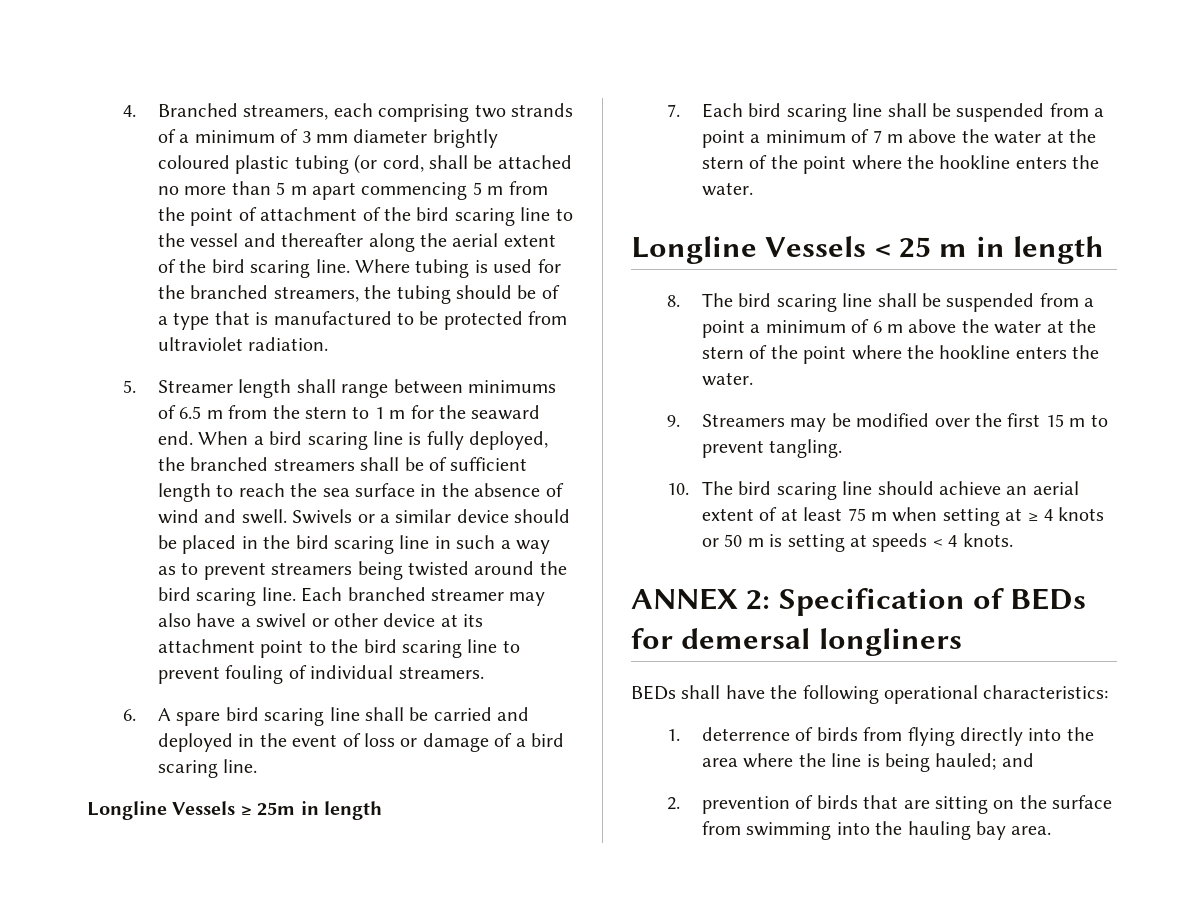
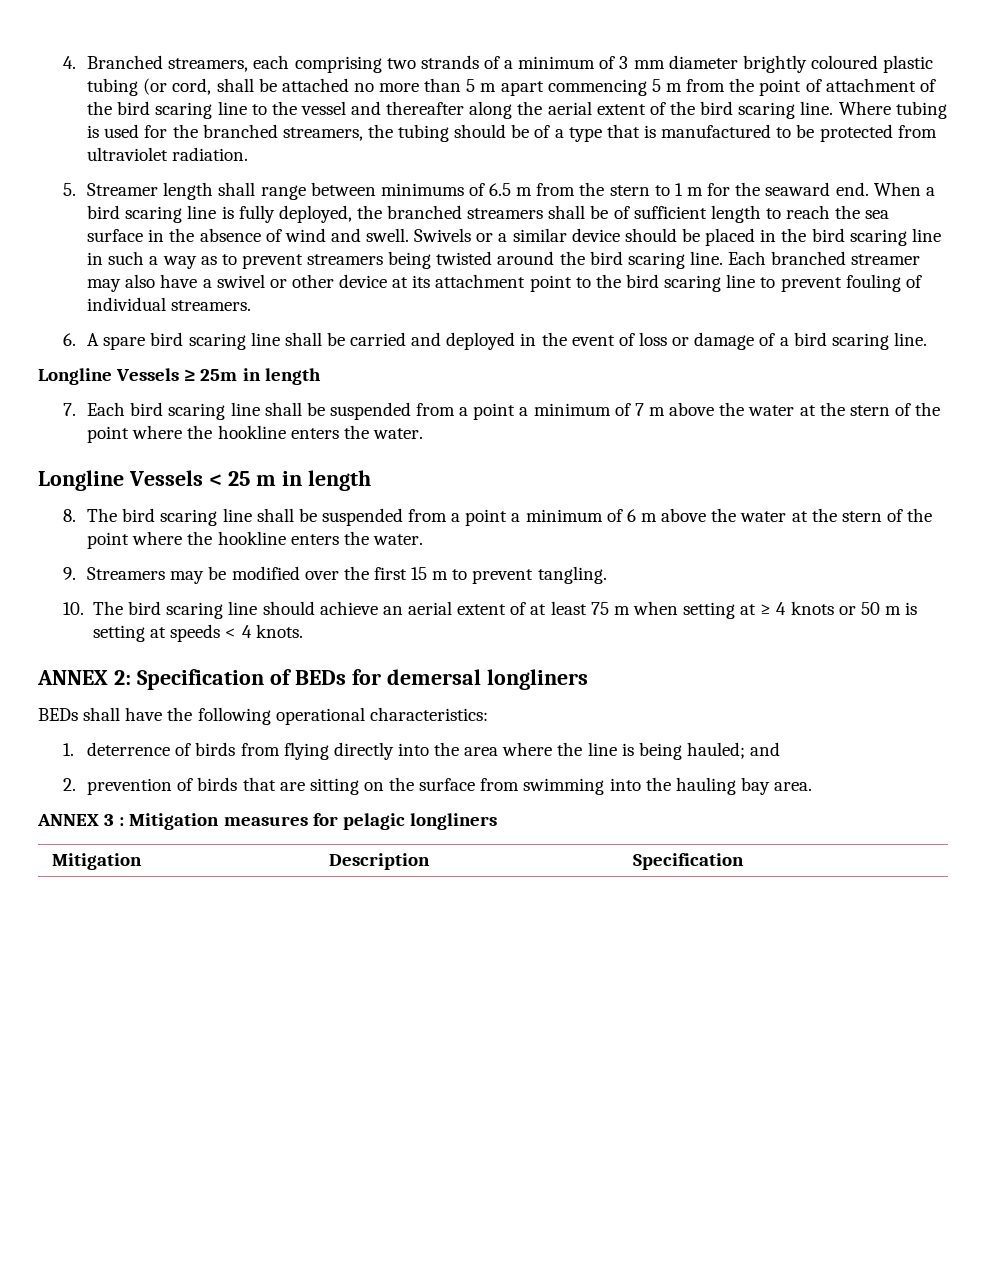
+ ANNEX 3 : Mitigation measures for pelagic longliners
+ Mitigation | Description | Specification

